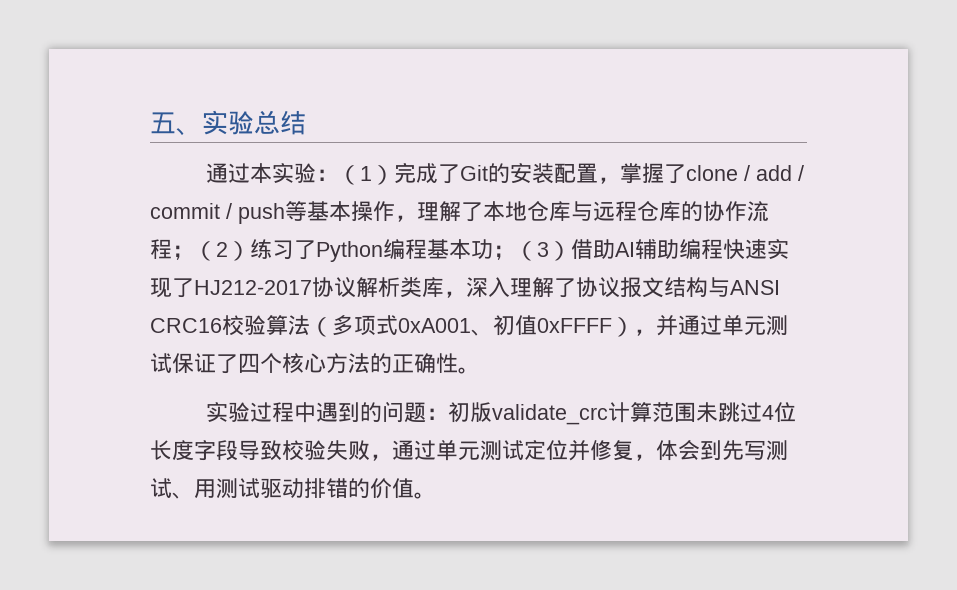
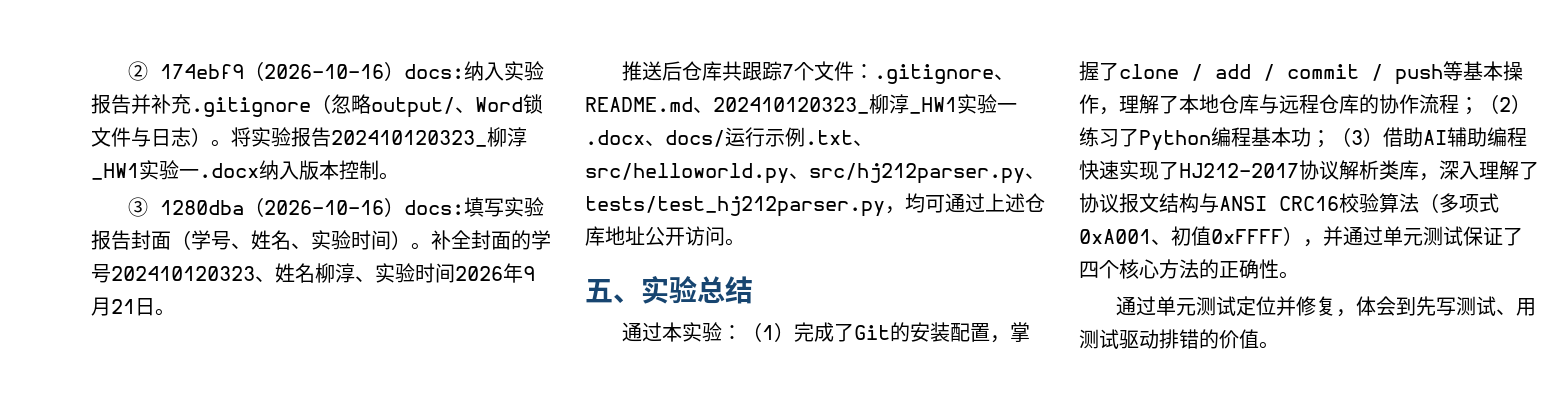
+ ② 174ebf9（2026-10-16）docs:纳入实验报告并补充.gitignore（忽略output/、Word锁文件与日志）。将实验报告202410120323_柳淳_HW1实验一.docx纳入版本控制。
+ ③ 1280dba（2026-10-16）docs:填写实验报告封面（学号、姓名、实验时间）。补全封面的学号202410120323、姓名柳淳、实验时间2026年9月21日。
+ 推送后仓库共跟踪7个文件：.gitignore、README.md、202410120323_柳淳_HW1实验一.docx、docs/运行示例.txt、src/helloworld.py、src/hj212parser.py、tests/test_hj212parser.py，均可通过上述仓库地址公开访问。
- 实验过程中遇到的问题：初版validate_crc计算范围未跳过4位长度字段导致校验失败，通过单元测试定位并修复，体会到先写测试、用测试驱动排错的价值。
+ 通过单元测试定位并修复，体会到先写测试、用测试驱动排错的价值。

